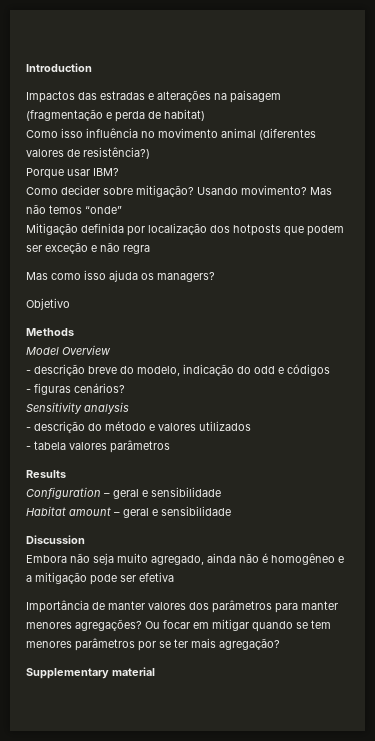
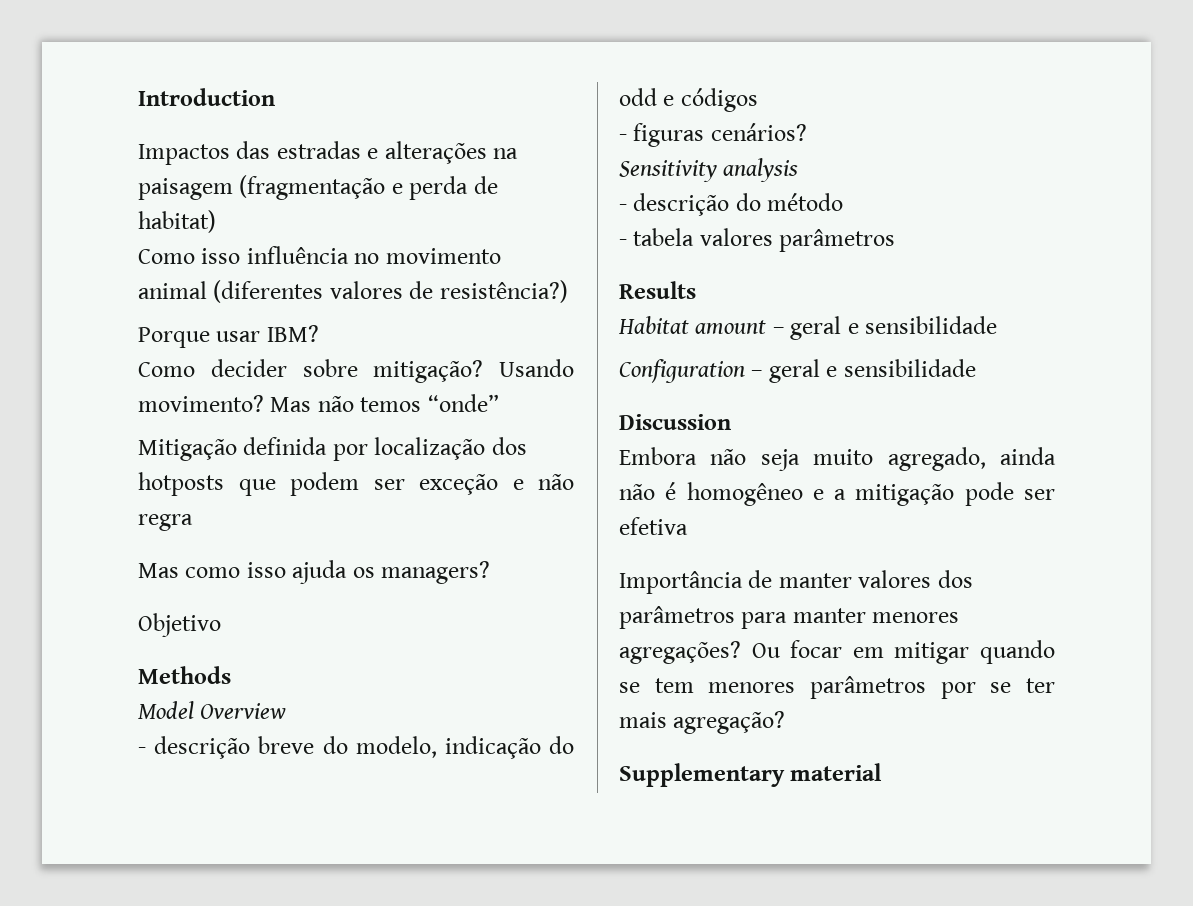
- - descrição do método e valores utilizados
+ - descrição do método
+ Habitat amount – geral e sensibilidade
  Configuration – geral e sensibilidade
- Habitat amount – geral e sensibilidade

